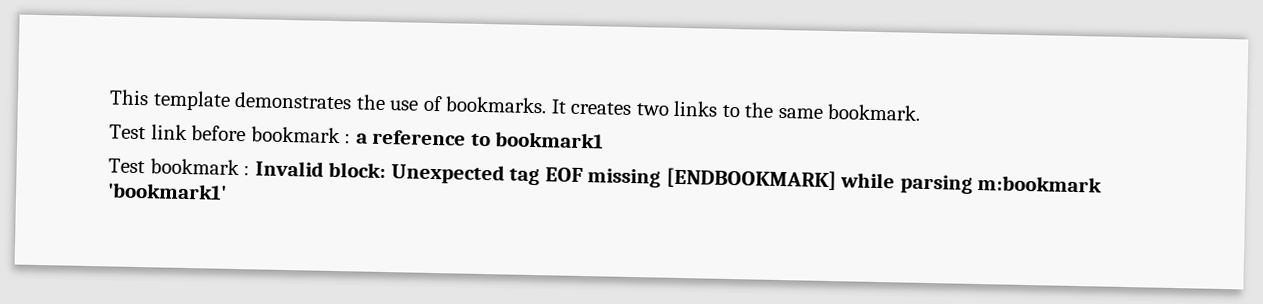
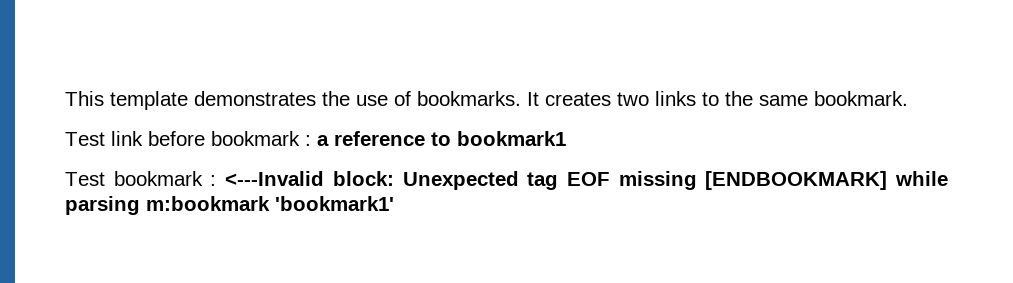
- Test bookmark : Invalid block: Unexpected tag EOF missing [ENDBOOKMARK] while parsing m:bookmark 'bookmark1'
+ Test bookmark : <---Invalid block: Unexpected tag EOF missing [ENDBOOKMARK] while parsing m:bookmark 'bookmark1'

